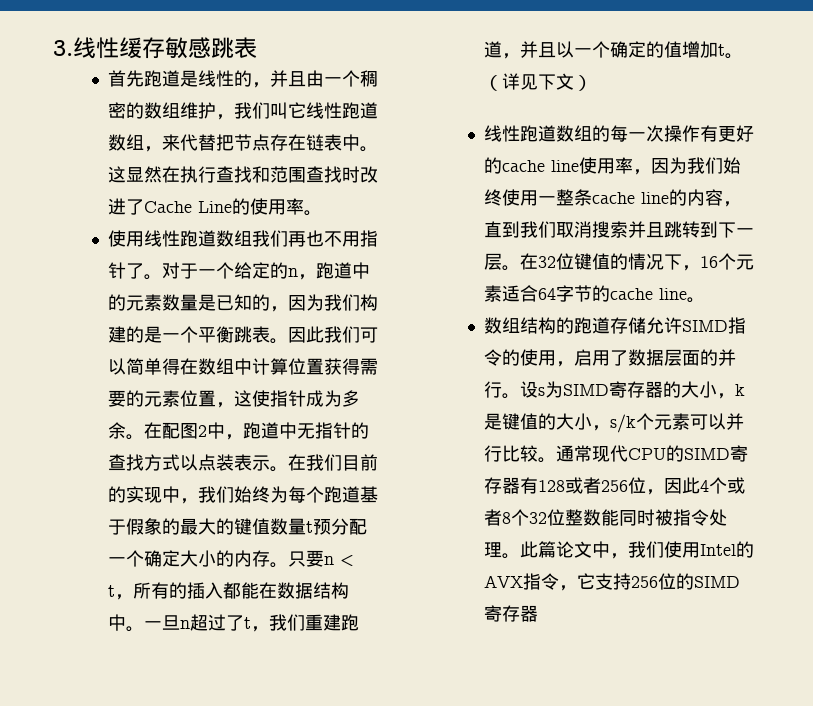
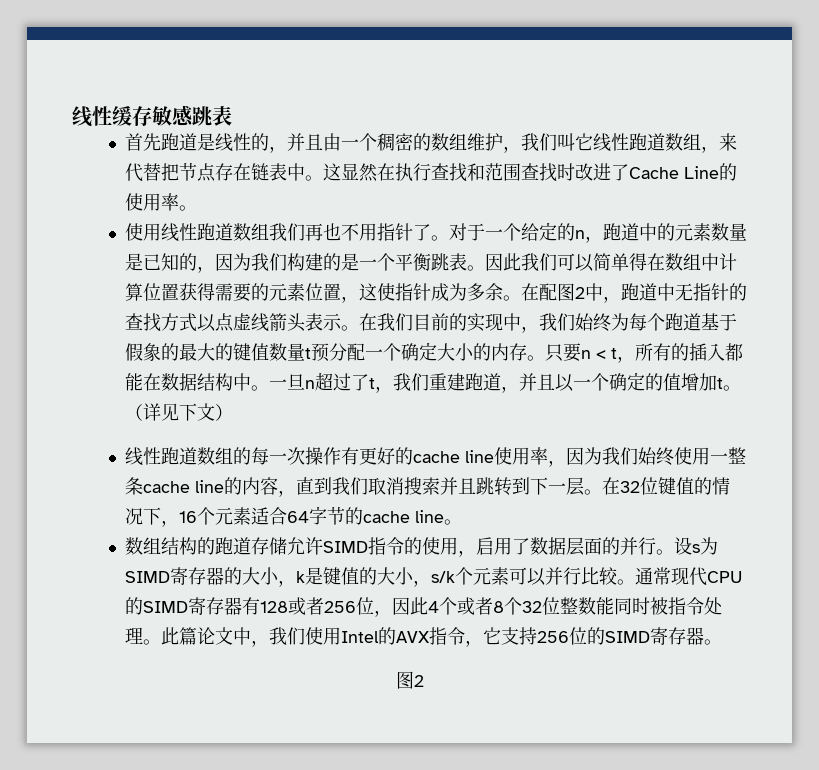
- 3.线性缓存敏感跳表
+ 线性缓存敏感跳表
- 在配图2中，跑道中无指针的查找方式以点装表示。
+ 在配图2中，跑道中无指针的查找方式以点虚线箭头表示。
- 此篇论文中，我们使用Intel的AVX指令，它支持256位的SIMD寄存器
+ 此篇论文中，我们使用Intel的AVX指令，它支持256位的SIMD寄存器。
+ 图2

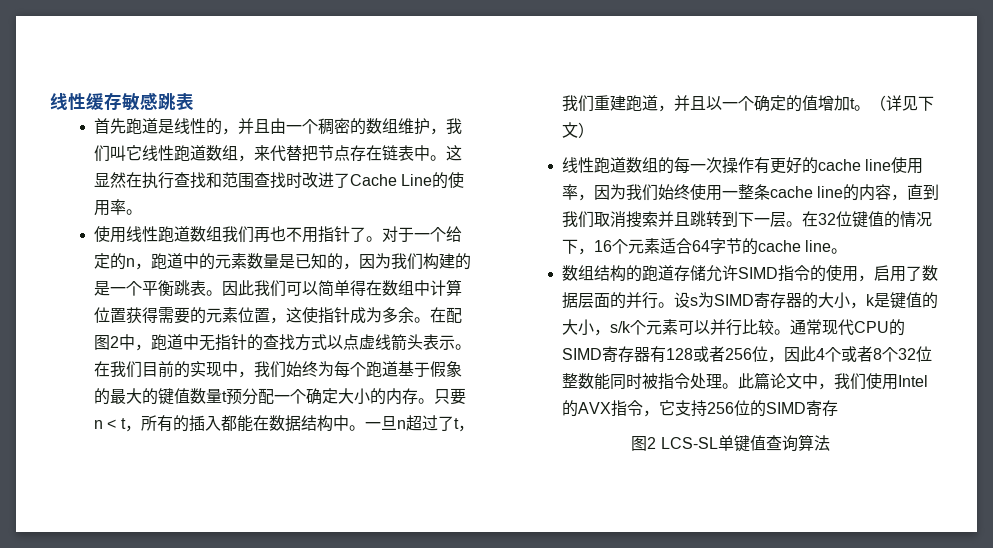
- 此篇论文中，我们使用Intel的AVX指令，它支持256位的SIMD寄存器。
- 图2
+ 此篇论文中，我们使用Intel的AVX指令，它支持256位的SIMD寄存
+ 图2 LCS-SL单键值查询算法

